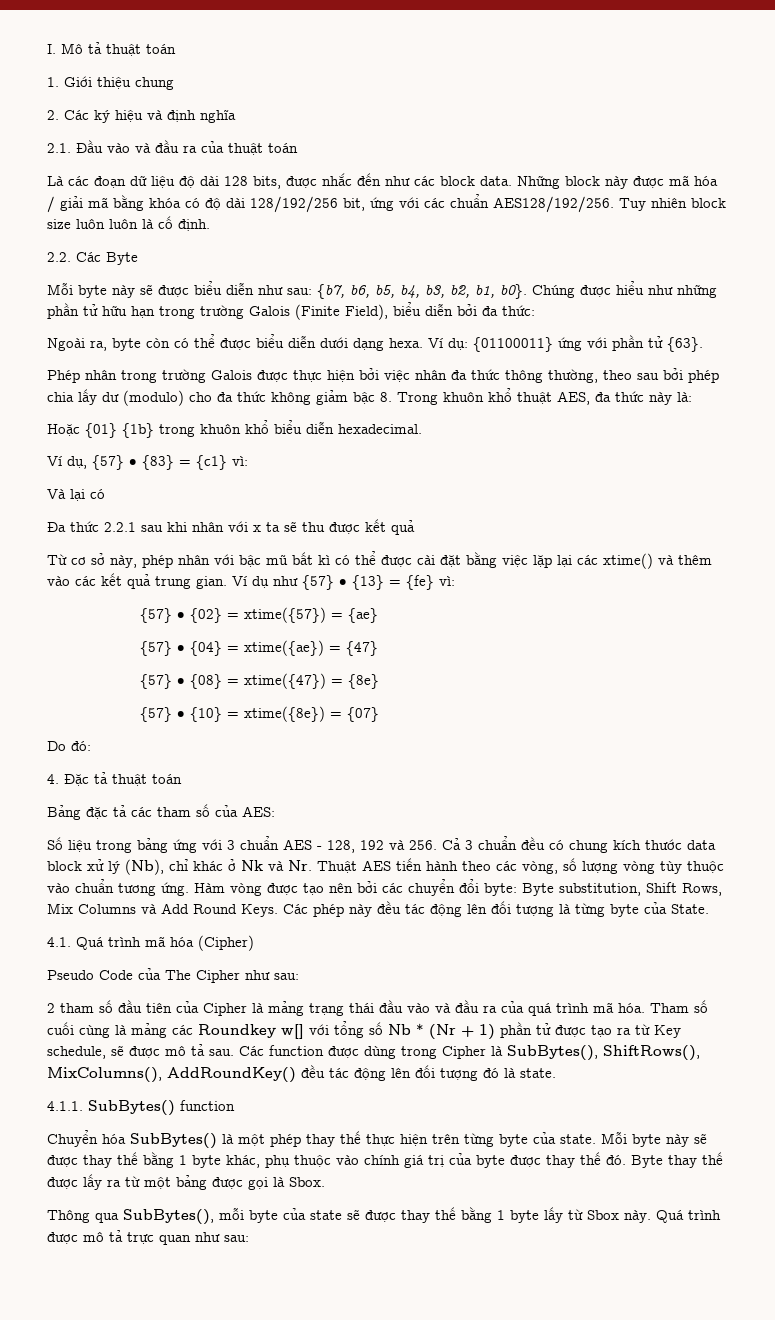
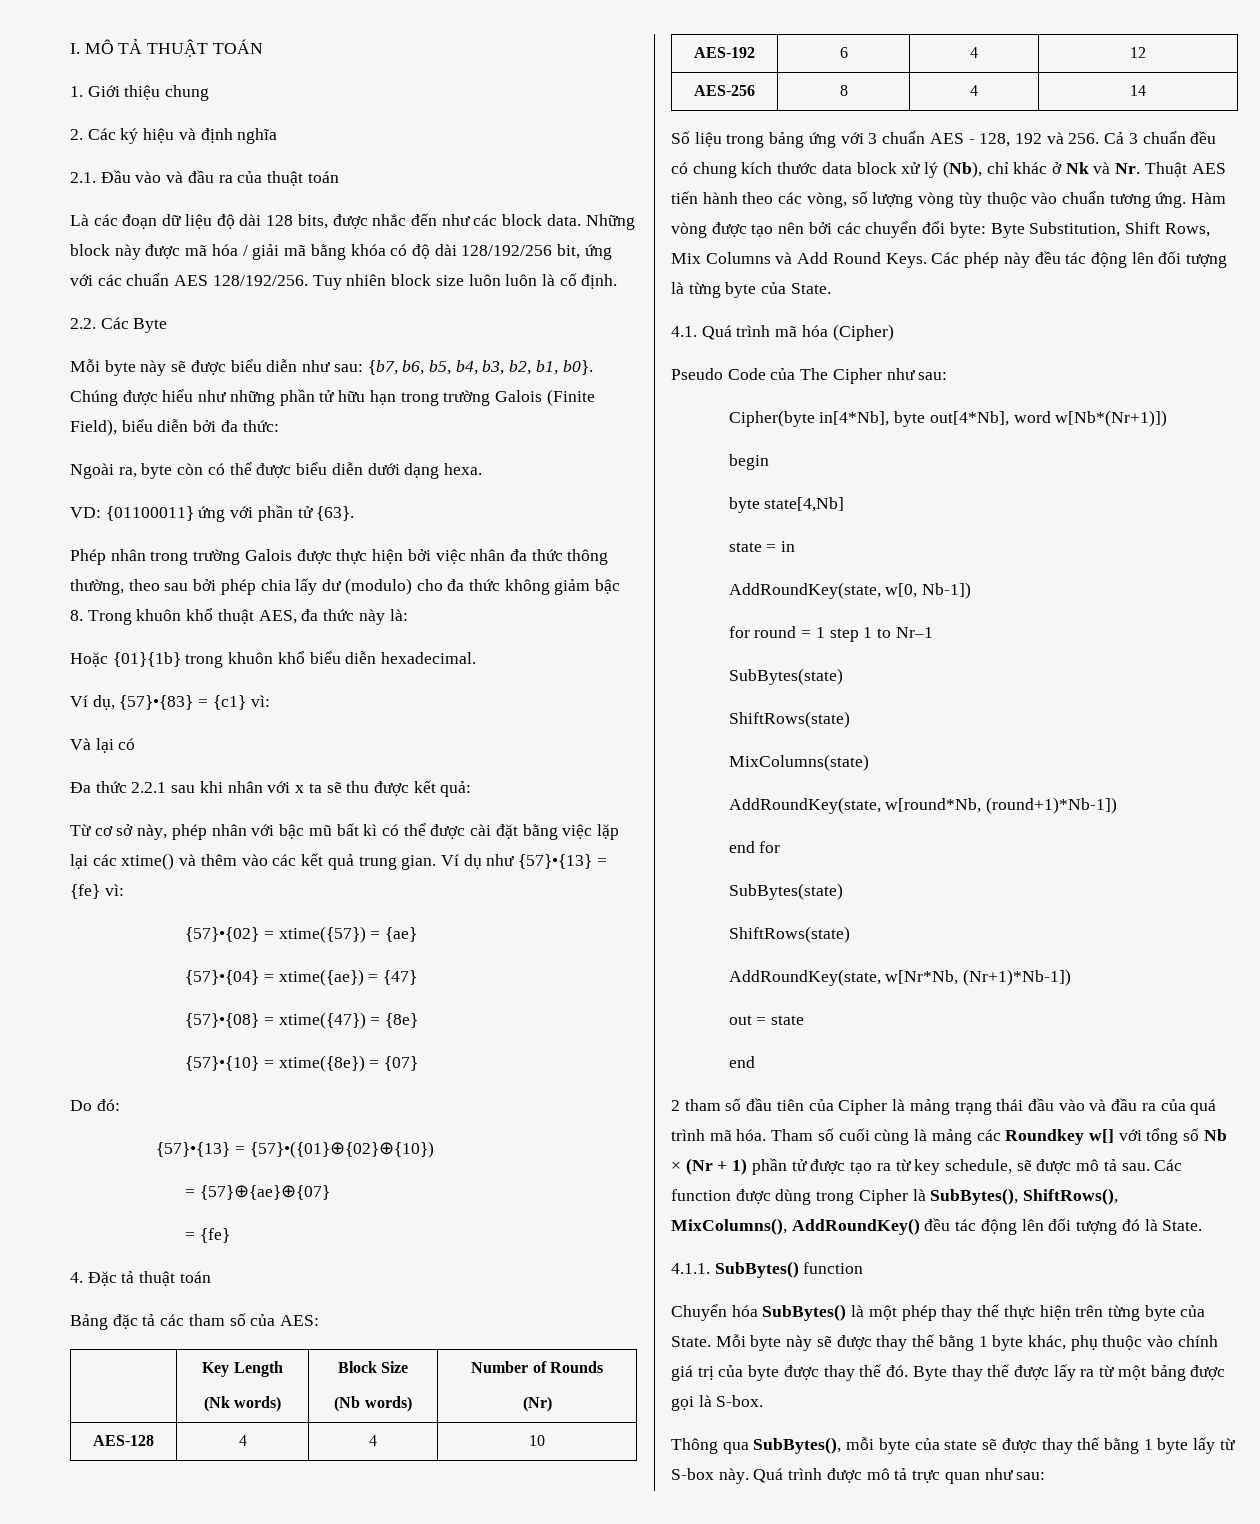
- I. Mô tả thuật toán
+ I. MÔ TẢ THUẬT TOÁN
- Những block này được mã hóa / giải mã bằng khóa có độ dài 128/192/256 bit, ứng với các chuẩn AES128/192/256.
+ Những block này được mã hóa / giải mã bằng khóa có độ dài 128/192/256 bit, ứng với các chuẩn AES 128/192/256.
- Ngoài ra, byte còn có thể được biểu diễn dưới dạng hexa. Ví dụ: {01100011} ứng với phần tử {63}.
+ Ngoài ra, byte còn có thể được biểu diễn dưới dạng hexa.
+ VD: {01100011} ứng với phần tử {63}.
- Hoặc {01} {1b} trong khuôn khổ biểu diễn hexadecimal.
+ Hoặc {01}{1b} trong khuôn khổ biểu diễn hexadecimal.
- Ví dụ, {57} • {83} = {c1} vì:
+ Ví dụ, {57}•{83} = {c1} vì:
- Đa thức 2.2.1 sau khi nhân với x ta sẽ thu được kết quả
+ Đa thức 2.2.1 sau khi nhân với x ta sẽ thu được kết quả:
- Ví dụ như {57} • {13} = {fe} vì:
+ Ví dụ như {57}•{13} = {fe} vì:
- {57} • {02} = xtime({57}) = {ae}
+ {57}•{02} = xtime({57}) = {ae}
- {57} • {04} = xtime({ae}) = {47}
+ {57}•{04} = xtime({ae}) = {47}
- {57} • {08} = xtime({47}) = {8e}
+ {57}•{08} = xtime({47}) = {8e}
- {57} • {10} = xtime({8e}) = {07}
+ {57}•{10} = xtime({8e}) = {07}
+ {57}•{13} = {57}•({01}⊕{02}⊕{10})
+ = {57}⊕{ae}⊕{07}
+ = {fe}
+ | Key Length
+ (Nk words) | Block Size
+ (Nb words) | Number of Rounds
+ (Nr)
+ AES-128 | 4 | 4 | 10
+ AES-192 | 6 | 4 | 12
+ AES-256 | 8 | 4 | 14
- Hàm vòng được tạo nên bởi các chuyển đổi byte: Byte substitution, Shift Rows, Mix Columns và Add Round Keys.
+ Hàm vòng được tạo nên bởi các chuyển đổi byte: Byte Substitution, Shift Rows, Mix Columns và Add Round Keys.
+ Cipher(byte in[4*Nb], byte out[4*Nb], word w[Nb*(Nr+1)])
+ begin
+ byte state[4,Nb]
+ state = in
+ AddRoundKey(state, w[0, Nb-1])
+ for round = 1 step 1 to Nr–1
+ SubBytes(state)
+ ShiftRows(state)
+ MixColumns(state)
+ AddRoundKey(state, w[round*Nb, (round+1)*Nb-1])
+ end for
+ SubBytes(state)
+ ShiftRows(state)
+ AddRoundKey(state, w[Nr*Nb, (Nr+1)*Nb-1])
+ out = state
+ end
- Tham số cuối cùng là mảng các Roundkey w[] với tổng số Nb * (Nr + 1) phần tử được tạo ra từ Key schedule, sẽ được mô tả sau.
+ Tham số cuối cùng là mảng các Roundkey w[] với tổng số Nb × (Nr + 1) phần tử được tạo ra từ key schedule, sẽ được mô tả sau.
- Các function được dùng trong Cipher là SubBytes(), ShiftRows(), MixColumns(), AddRoundKey() đều tác động lên đối tượng đó là state.
+ Các function được dùng trong Cipher là SubBytes(), ShiftRows(), MixColumns(), AddRoundKey() đều tác động lên đối tượng đó là State.
- Chuyển hóa SubBytes() là một phép thay thế thực hiện trên từng byte của state.
+ Chuyển hóa SubBytes() là một phép thay thế thực hiện trên từng byte của State.
- Byte thay thế được lấy ra từ một bảng được gọi là Sbox.
+ Byte thay thế được lấy ra từ một bảng được gọi là S-box.
- Thông qua SubBytes(), mỗi byte của state sẽ được thay thế bằng 1 byte lấy từ Sbox này.
+ Thông qua SubBytes(), mỗi byte của state sẽ được thay thế bằng 1 byte lấy từ S-box này.

